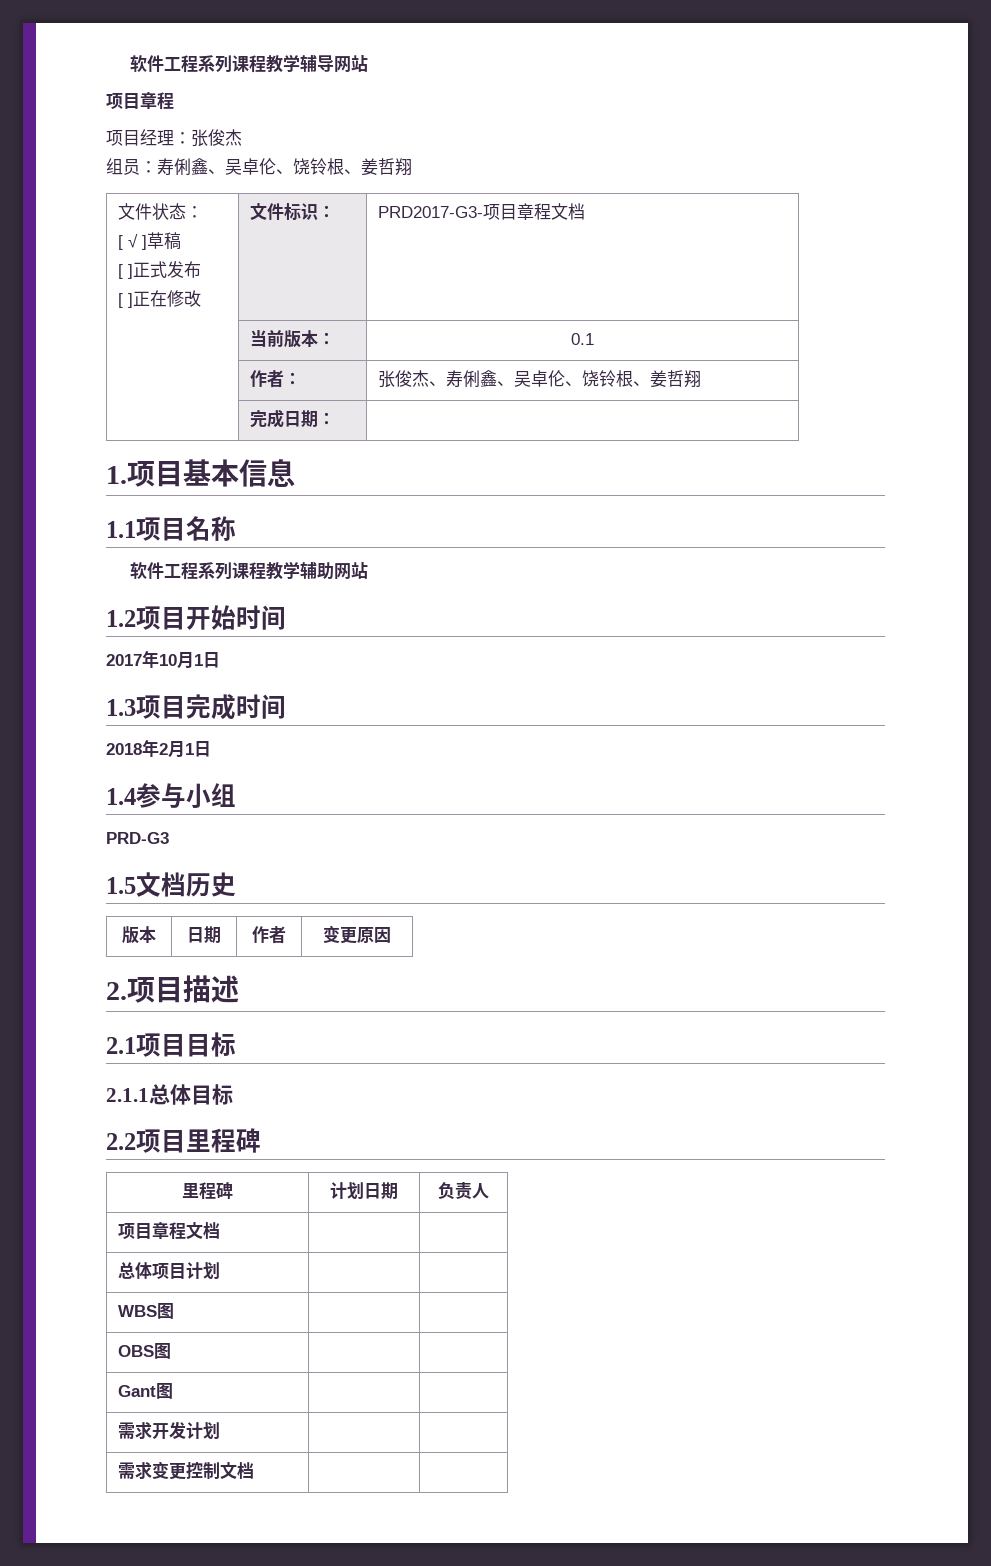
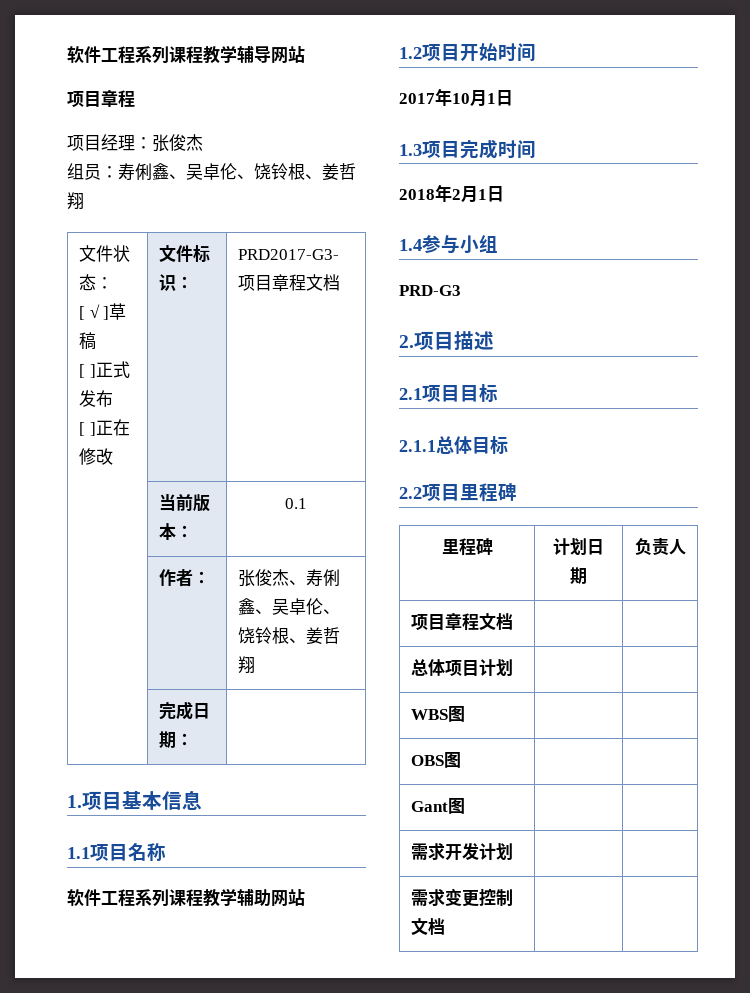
- 1.5文档历史
- 版本 | 日期 | 作者 | 变更原因

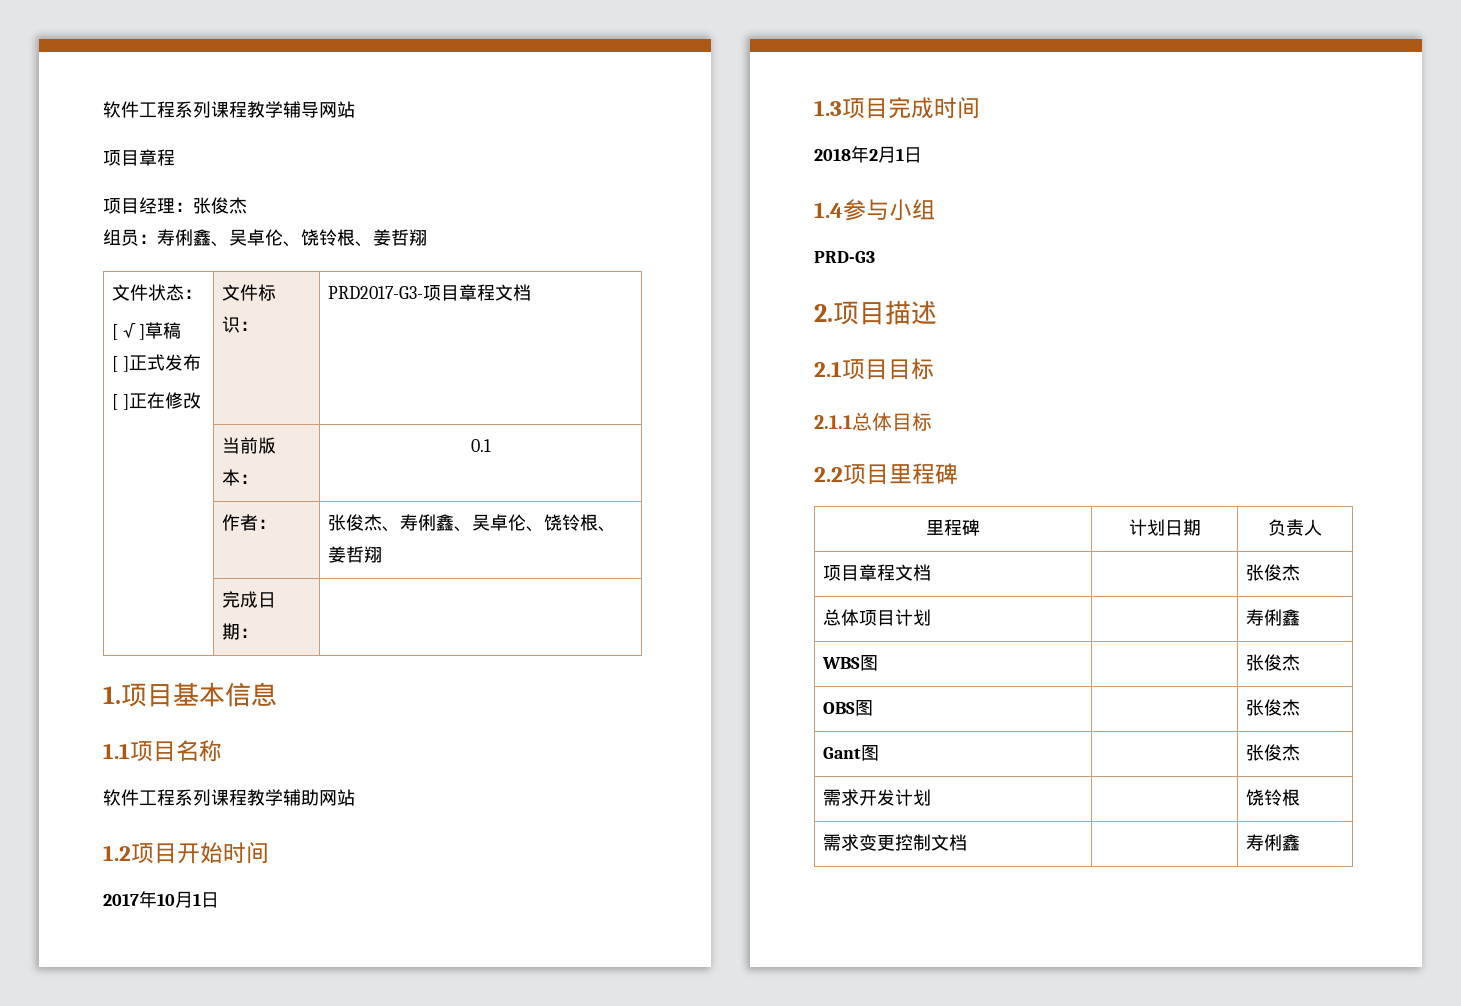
- 项目章程文档 | |
+ 项目章程文档 | | 张俊杰
- 总体项目计划 | |
+ 总体项目计划 | | 寿俐鑫
- WBS图 | |
+ WBS图 | | 张俊杰
- OBS图 | |
+ OBS图 | | 张俊杰
- Gant图 | |
+ Gant图 | | 张俊杰
- 需求开发计划 | |
+ 需求开发计划 | | 饶铃根
- 需求变更控制文档 | |
+ 需求变更控制文档 | | 寿俐鑫

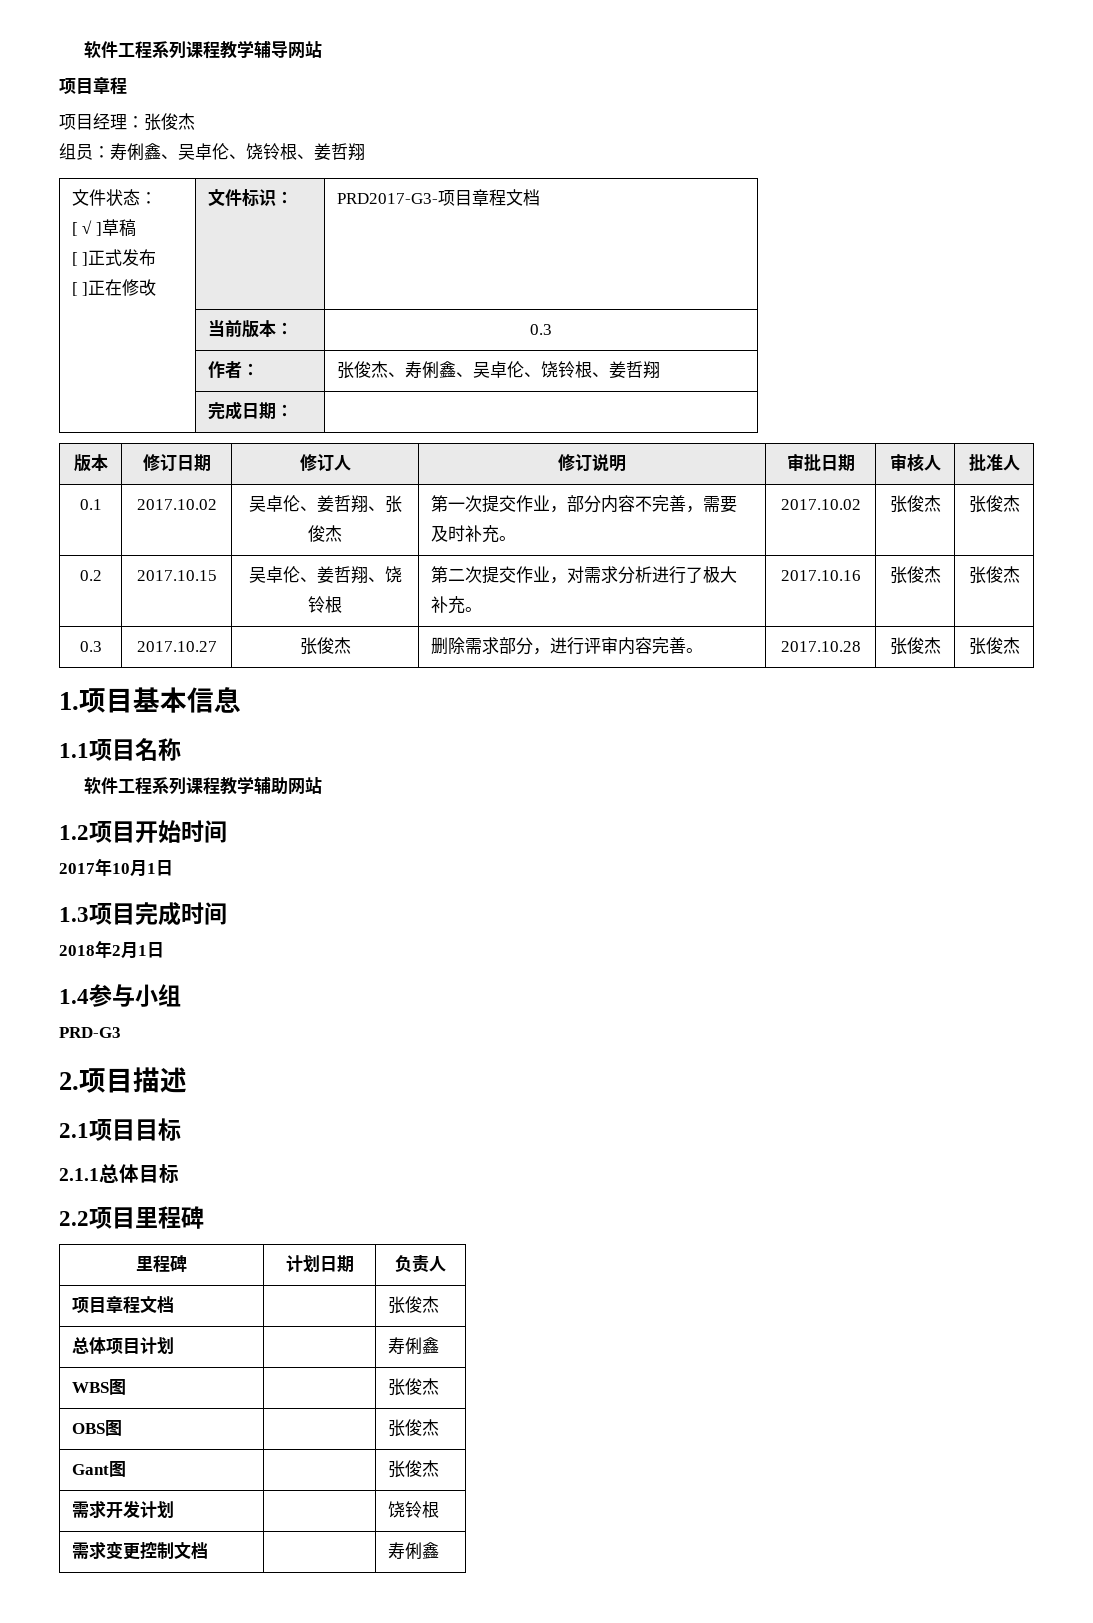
- | 当前版本： | 0.1
+ | 当前版本： | 0.3
+ 版本 | 修订日期 | 修订人 | 修订说明 | 审批日期 | 审核人 | 批准人
+ 0.1 | 2017.10.02 | 吴卓伦、姜哲翔、张俊杰 | 第一次提交作业，部分内容不完善，需要及时补充。 | 2017.10.02 | 张俊杰 | 张俊杰
+ 0.2 | 2017.10.15 | 吴卓伦、姜哲翔、饶铃根 | 第二次提交作业，对需求分析进行了极大补充。 | 2017.10.16 | 张俊杰 | 张俊杰
+ 0.3 | 2017.10.27 | 张俊杰 | 删除需求部分，进行评审内容完善。 | 2017.10.28 | 张俊杰 | 张俊杰

